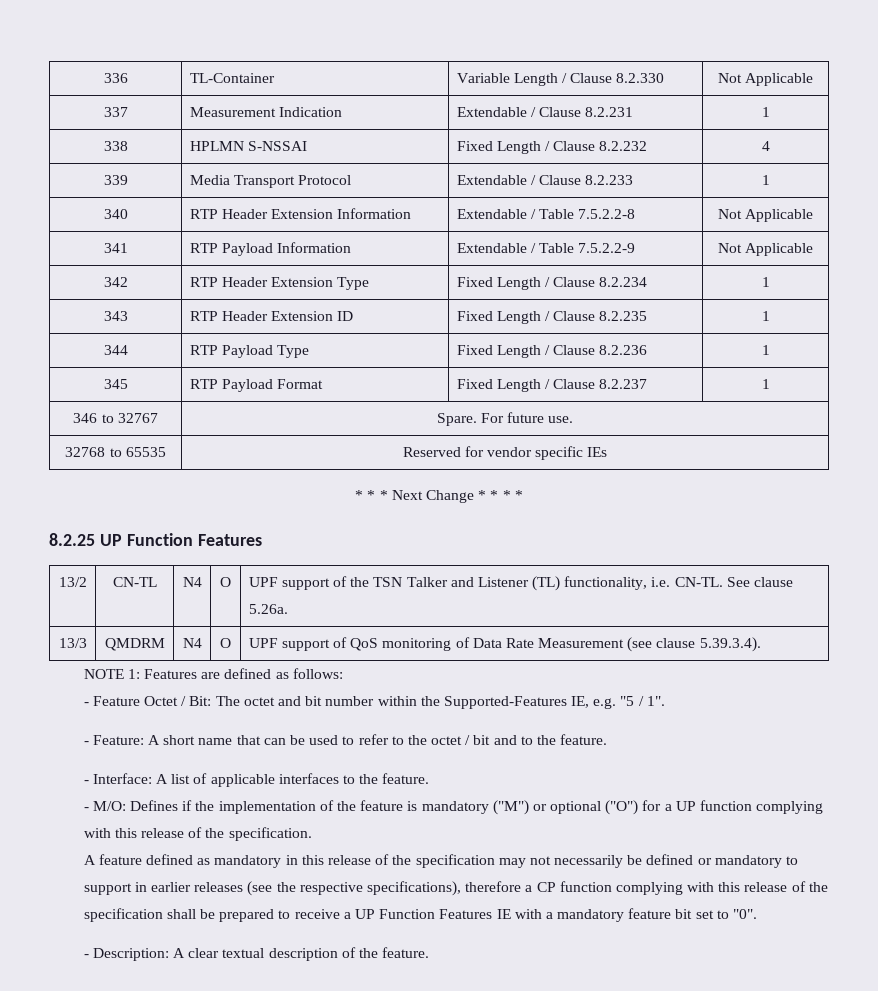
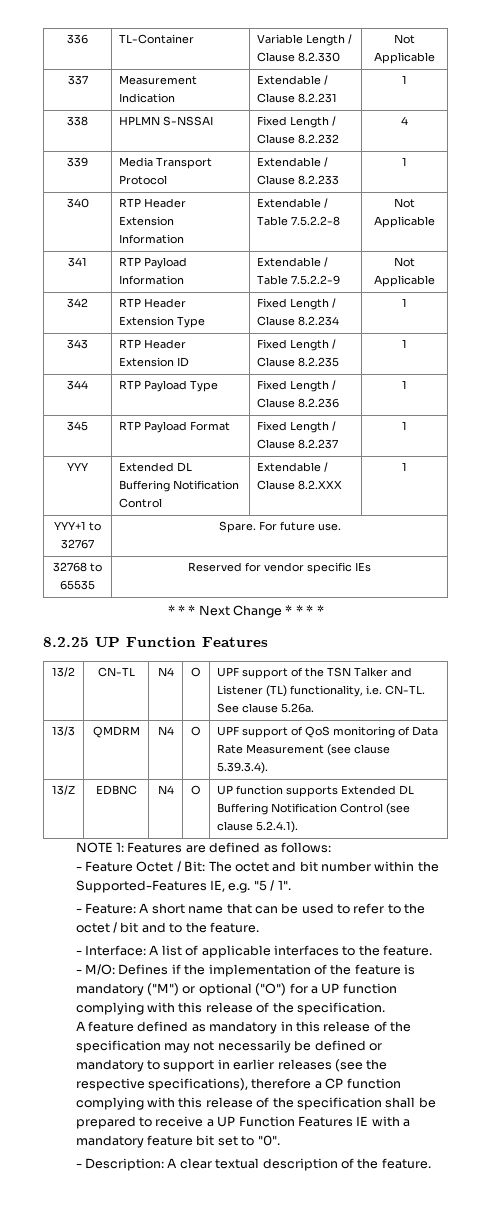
- 346 to 32767 | Spare. For future use.
+ YYY | Extended DL Buffering Notification Control | Extendable / Clause 8.2.XXX | 1
+ YYY+1 to 32767 | Spare. For future use.
+ 13/Z | EDBNC | N4 | O | UP function supports Extended DL Buffering Notification Control (see clause 5.2.4.1).

